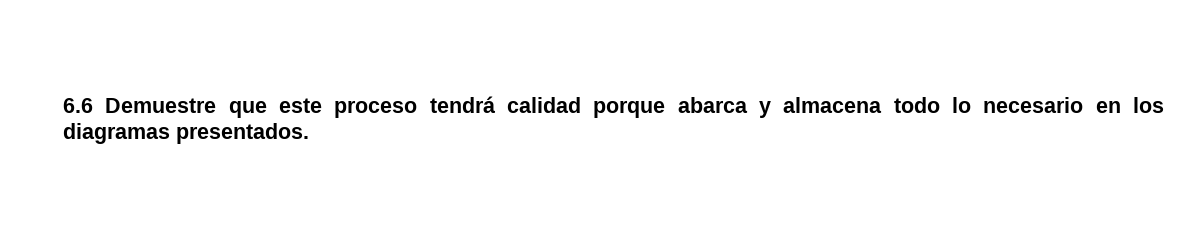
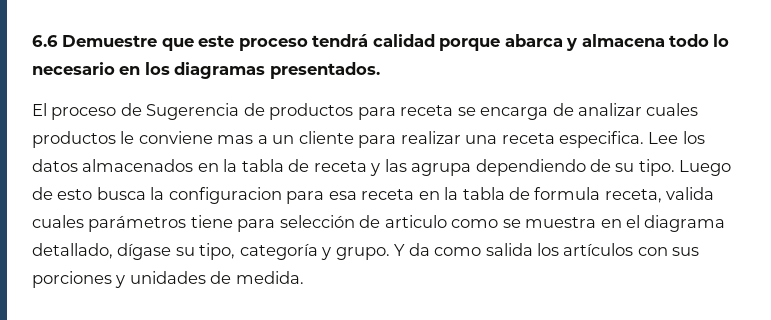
+ El proceso de Sugerencia de productos para receta se encarga de analizar cuales productos le conviene mas a un cliente para realizar una receta especifica. Lee los datos almacenados en la tabla de receta y las agrupa dependiendo de su tipo. Luego de esto busca la configuracion para esa receta en la tabla de formula receta, valida cuales parámetros tiene para selección de articulo como se muestra en el diagrama detallado, dígase su tipo, categoría y grupo. Y da como salida los artículos con sus porciones y unidades de medida.

